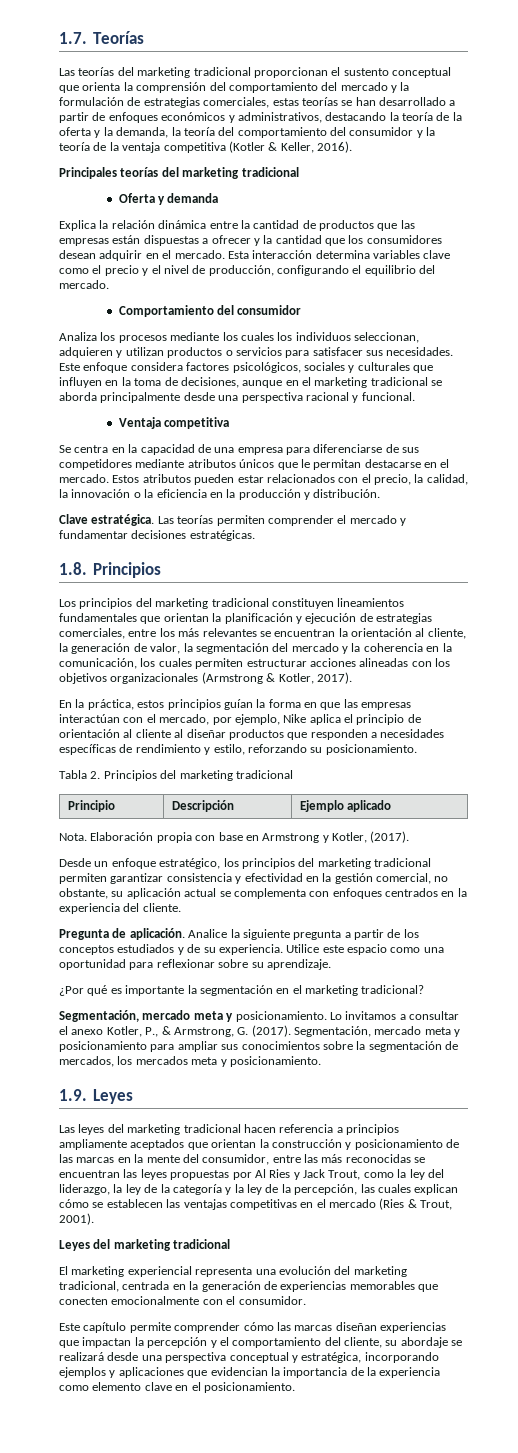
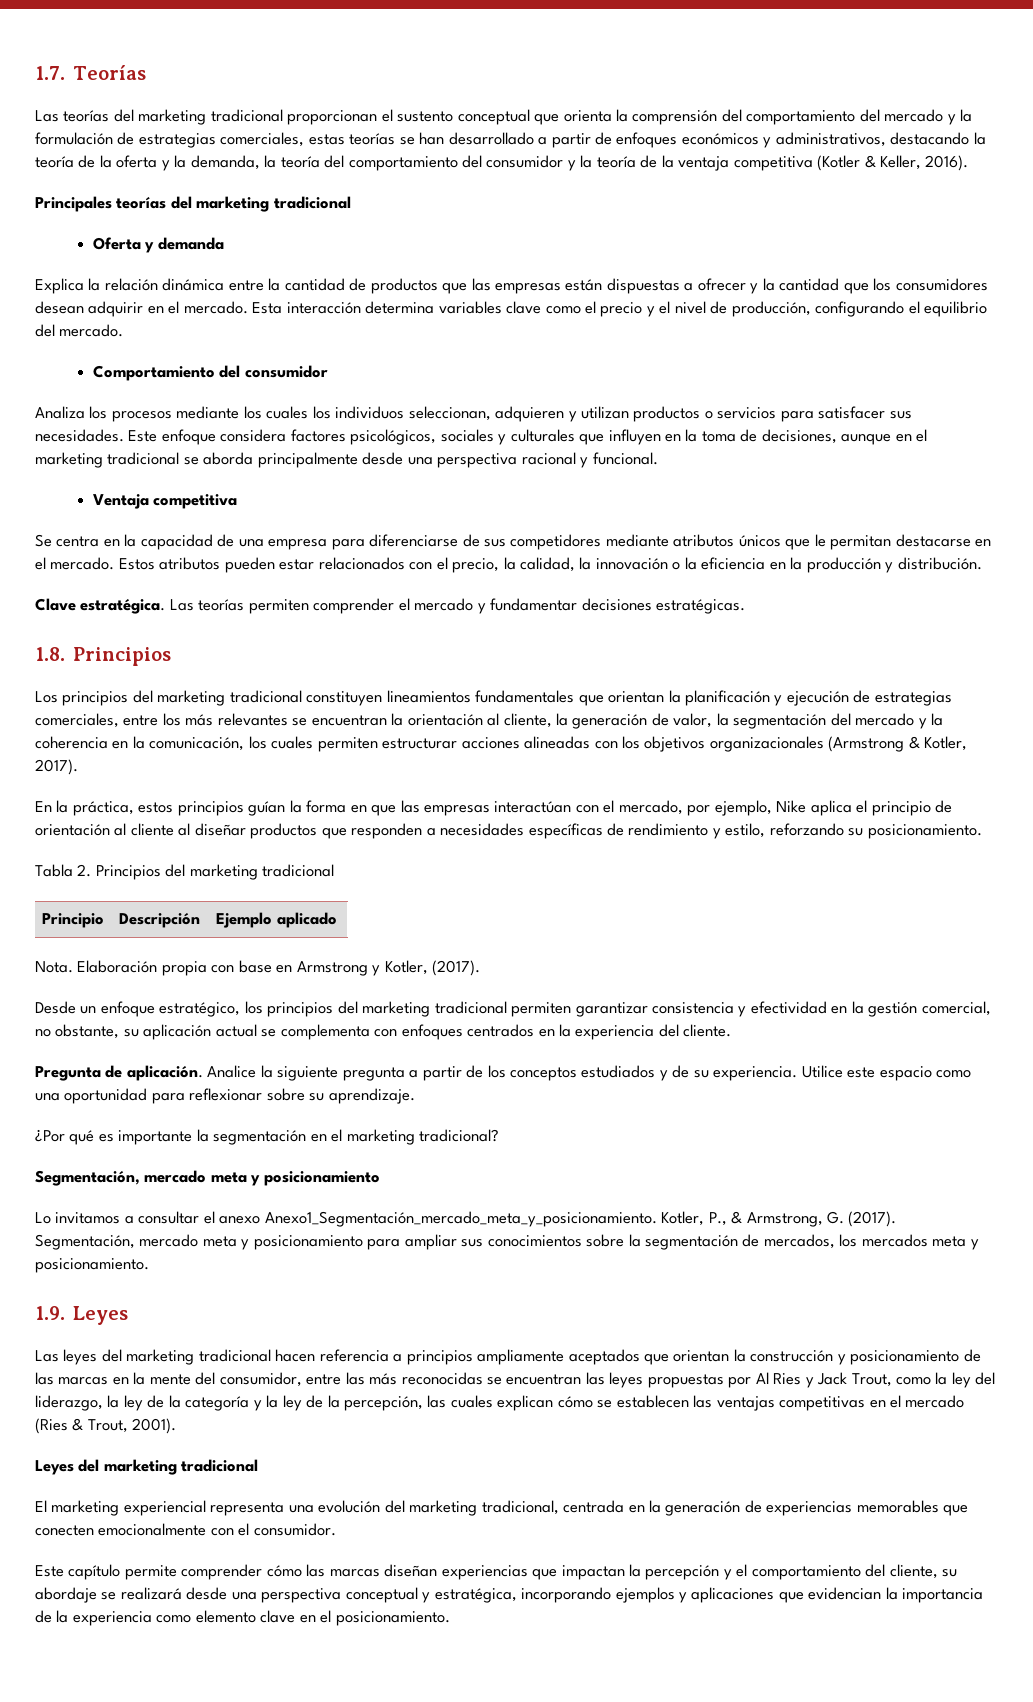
  ¿Por qué es importante la segmentación en el marketing tradicional?
- Segmentación, mercado meta y posicionamiento. Lo invitamos a consultar el anexo Kotler, P., & Armstrong, G. (2017).
+ Segmentación, mercado meta y posicionamiento
+ Lo invitamos a consultar el anexo Anexo1_Segmentación_mercado_meta_y_posicionamiento. Kotler, P., & Armstrong, G. (2017).

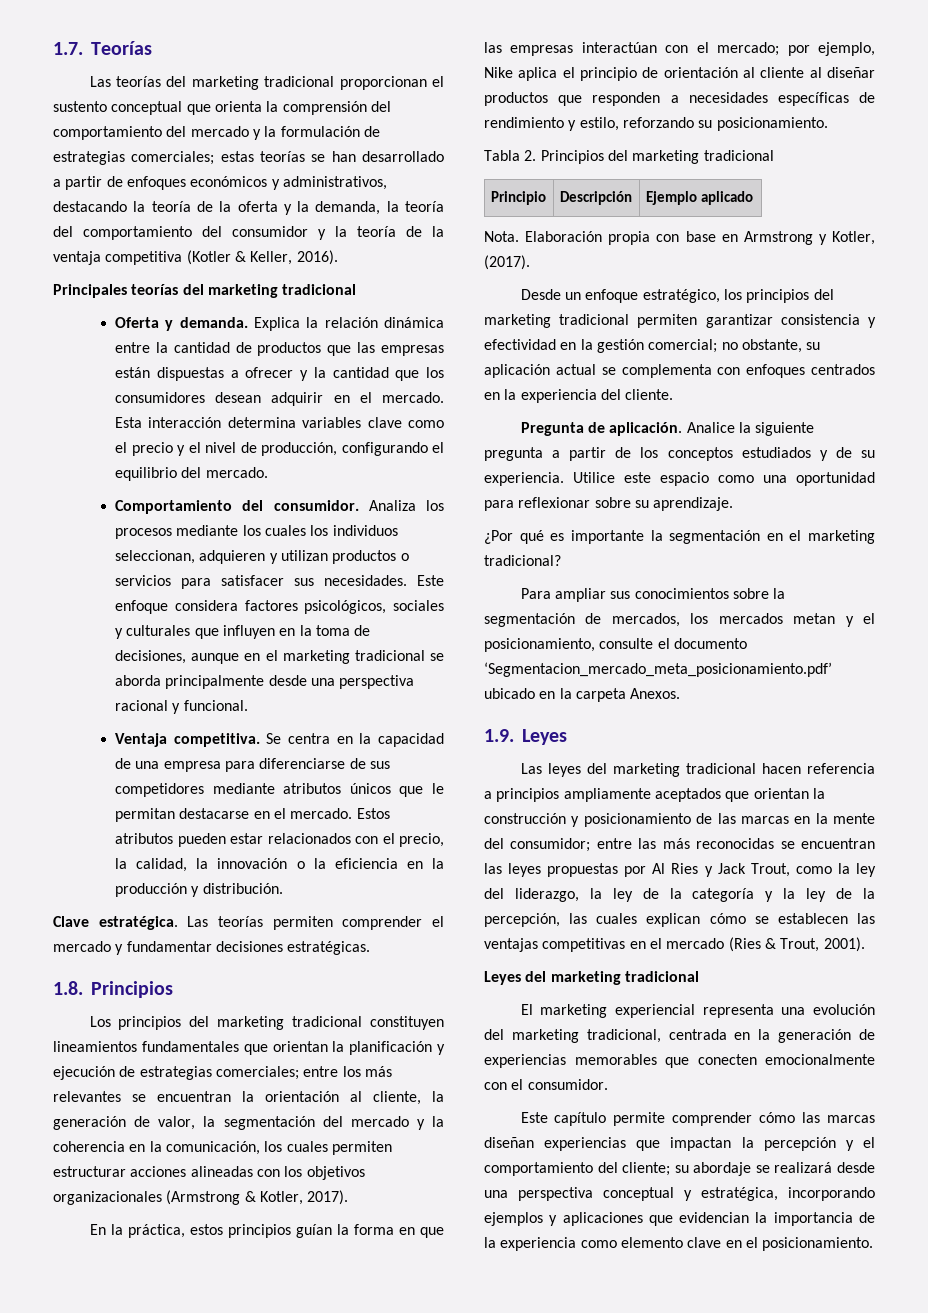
- Las teorías del marketing tradicional proporcionan el sustento conceptual que orienta la comprensión del comportamiento del mercado y la formulación de estrategias comerciales, estas teorías se han desarrollado a partir de enfoques económicos y administrativos, destacando la teoría de la oferta y la demanda, la teoría del comportamiento del consumidor y la teoría de la ventaja competitiva (Kotler & Keller, 2016).
+ Las teorías del marketing tradicional proporcionan el sustento conceptual que orienta la comprensión del comportamiento del mercado y la formulación de estrategias comerciales; estas teorías se han desarrollado a partir de enfoques económicos y administrativos, destacando la teoría de la oferta y la demanda, la teoría del comportamiento del consumidor y la teoría de la ventaja competitiva (Kotler & Keller, 2016).
- Oferta y demanda
- Explica la relación dinámica entre la cantidad de productos que las empresas están dispuestas a ofrecer y la cantidad que los consumidores desean adquirir en el mercado.
+ Oferta y demanda. Explica la relación dinámica entre la cantidad de productos que las empresas están dispuestas a ofrecer y la cantidad que los consumidores desean adquirir en el mercado.
- Comportamiento del consumidor
- Analiza los procesos mediante los cuales los individuos seleccionan, adquieren y utilizan productos o servicios para satisfacer sus necesidades.
+ Comportamiento del consumidor. Analiza los procesos mediante los cuales los individuos seleccionan, adquieren y utilizan productos o servicios para satisfacer sus necesidades.
- Ventaja competitiva
- Se centra en la capacidad de una empresa para diferenciarse de sus competidores mediante atributos únicos que le permitan destacarse en el mercado.
+ Ventaja competitiva. Se centra en la capacidad de una empresa para diferenciarse de sus competidores mediante atributos únicos que le permitan destacarse en el mercado.
- Los principios del marketing tradicional constituyen lineamientos fundamentales que orientan la planificación y ejecución de estrategias comerciales, entre los más relevantes se encuentran la orientación al cliente, la generación de valor, la segmentación del mercado y la coherencia en la comunicación, los cuales permiten estructurar acciones alineadas con los objetivos organizacionales (Armstrong & Kotler, 2017).
+ Los principios del marketing tradicional constituyen lineamientos fundamentales que orientan la planificación y ejecución de estrategias comerciales; entre los más relevantes se encuentran la orientación al cliente, la generación de valor, la segmentación del mercado y la coherencia en la comunicación, los cuales permiten estructurar acciones alineadas con los objetivos organizacionales (Armstrong & Kotler, 2017).
- En la práctica, estos principios guían la forma en que las empresas interactúan con el mercado, por ejemplo, Nike aplica el principio de orientación al cliente al diseñar productos que responden a necesidades específicas de rendimiento y estilo, reforzando su posicionamiento.
+ En la práctica, estos principios guían la forma en que las empresas interactúan con el mercado; por ejemplo, Nike aplica el principio de orientación al cliente al diseñar productos que responden a necesidades específicas de rendimiento y estilo, reforzando su posicionamiento.
- Desde un enfoque estratégico, los principios del marketing tradicional permiten garantizar consistencia y efectividad en la gestión comercial, no obstante, su aplicación actual se complementa con enfoques centrados en la experiencia del cliente.
+ Desde un enfoque estratégico, los principios del marketing tradicional permiten garantizar consistencia y efectividad en la gestión comercial; no obstante, su aplicación actual se complementa con enfoques centrados en la experiencia del cliente.
  ¿Por qué es importante la segmentación en el marketing tradicional?
- Segmentación, mercado meta y posicionamiento
- Lo invitamos a consultar el anexo Anexo1_Segmentación_mercado_meta_y_posicionamiento. Kotler, P., & Armstrong, G. (2017). Segmentación, mercado meta y posicionamiento para ampliar sus conocimientos sobre la segmentación de mercados, los mercados meta y posicionamiento.
+ Para ampliar sus conocimientos sobre la segmentación de mercados, los mercados metan y el posicionamiento, consulte el documento ‘Segmentacion_mercado_meta_posicionamiento.pdf’ ubicado en la carpeta Anexos.
- Las leyes del marketing tradicional hacen referencia a principios ampliamente aceptados que orientan la construcción y posicionamiento de las marcas en la mente del consumidor, entre las más reconocidas se encuentran las leyes propuestas por Al Ries y Jack Trout, como la ley del liderazgo, la ley de la categoría y la ley de la percepción, las cuales explican cómo se establecen las ventajas competitivas en el mercado (Ries & Trout, 2001).
+ Las leyes del marketing tradicional hacen referencia a principios ampliamente aceptados que orientan la construcción y posicionamiento de las marcas en la mente del consumidor; entre las más reconocidas se encuentran las leyes propuestas por Al Ries y Jack Trout, como la ley del liderazgo, la ley de la categoría y la ley de la percepción, las cuales explican cómo se establecen las ventajas competitivas en el mercado (Ries & Trout, 2001).
- Este capítulo permite comprender cómo las marcas diseñan experiencias que impactan la percepción y el comportamiento del cliente, su abordaje se realizará desde una perspectiva conceptual y estratégica, incorporando ejemplos y aplicaciones que evidencian la importancia de la experiencia como elemento clave en el posicionamiento.
+ Este capítulo permite comprender cómo las marcas diseñan experiencias que impactan la percepción y el comportamiento del cliente; su abordaje se realizará desde una perspectiva conceptual y estratégica, incorporando ejemplos y aplicaciones que evidencian la importancia de la experiencia como elemento clave en el posicionamiento.

